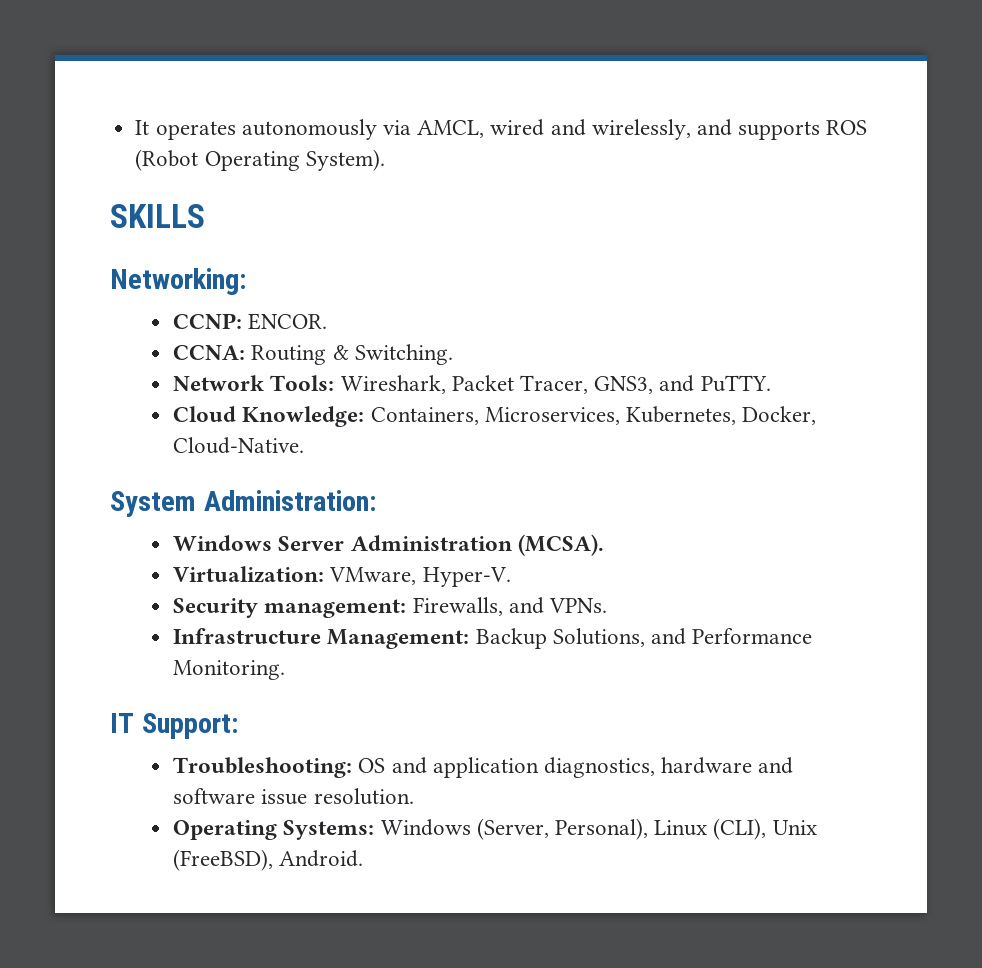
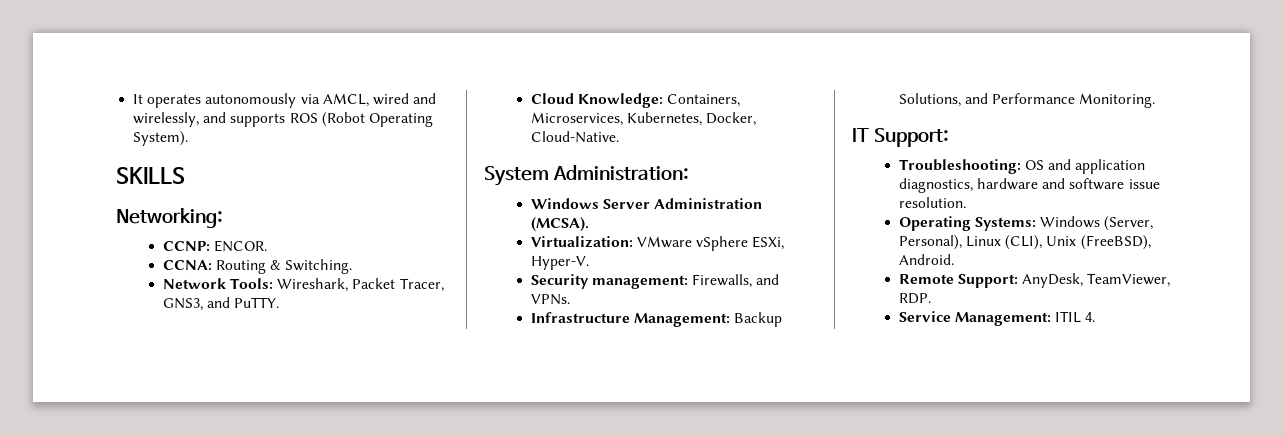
- Virtualization: VMware, Hyper-V.
+ Virtualization: VMware vSphere ESXi, Hyper-V.
+ Remote Support: AnyDesk, TeamViewer, RDP.
+ Service Management: ITIL 4.

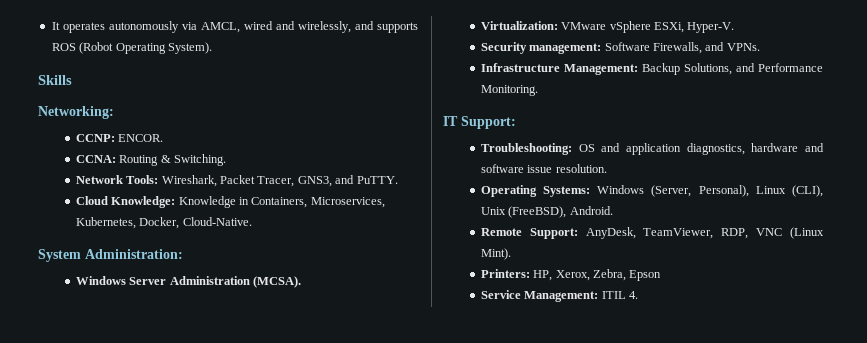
- SKILLS
+ Skills
- Cloud Knowledge: Containers, Microservices, Kubernetes, Docker, Cloud-Native.
+ Cloud Knowledge: Knowledge in Containers, Microservices, Kubernetes, Docker, Cloud-Native.
- Security management: Firewalls, and VPNs.
+ Security management: Software Firewalls, and VPNs.
- Remote Support: AnyDesk, TeamViewer, RDP.
+ Remote Support: AnyDesk, TeamViewer, RDP, VNC (Linux Mint).
+ Printers: HP, Xerox, Zebra, Epson

